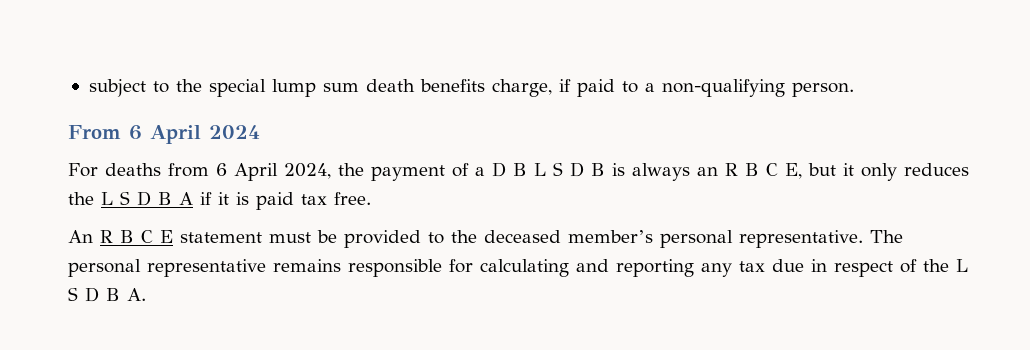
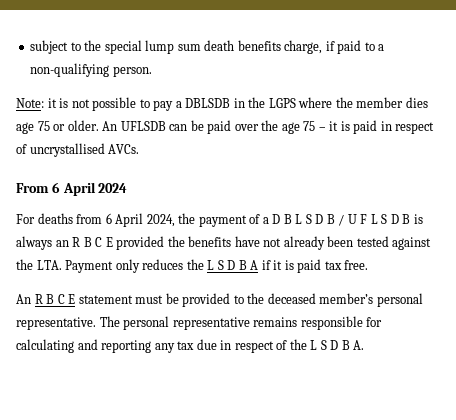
+ Note: it is not possible to pay a DBLSDB in the LGPS where the member dies age 75 or older. An UFLSDB can be paid over the age 75 – it is paid in respect of uncrystallised AVCs.
- For deaths from 6 April 2024, the payment of a D B L S D B is always an R B C E, but it only reduces the L S D B A if it is paid tax free.
+ For deaths from 6 April 2024, the payment of a D B L S D B / U F L S D B is always an R B C E provided the benefits have not already been tested against the LTA. Payment only reduces the L S D B A if it is paid tax free.

